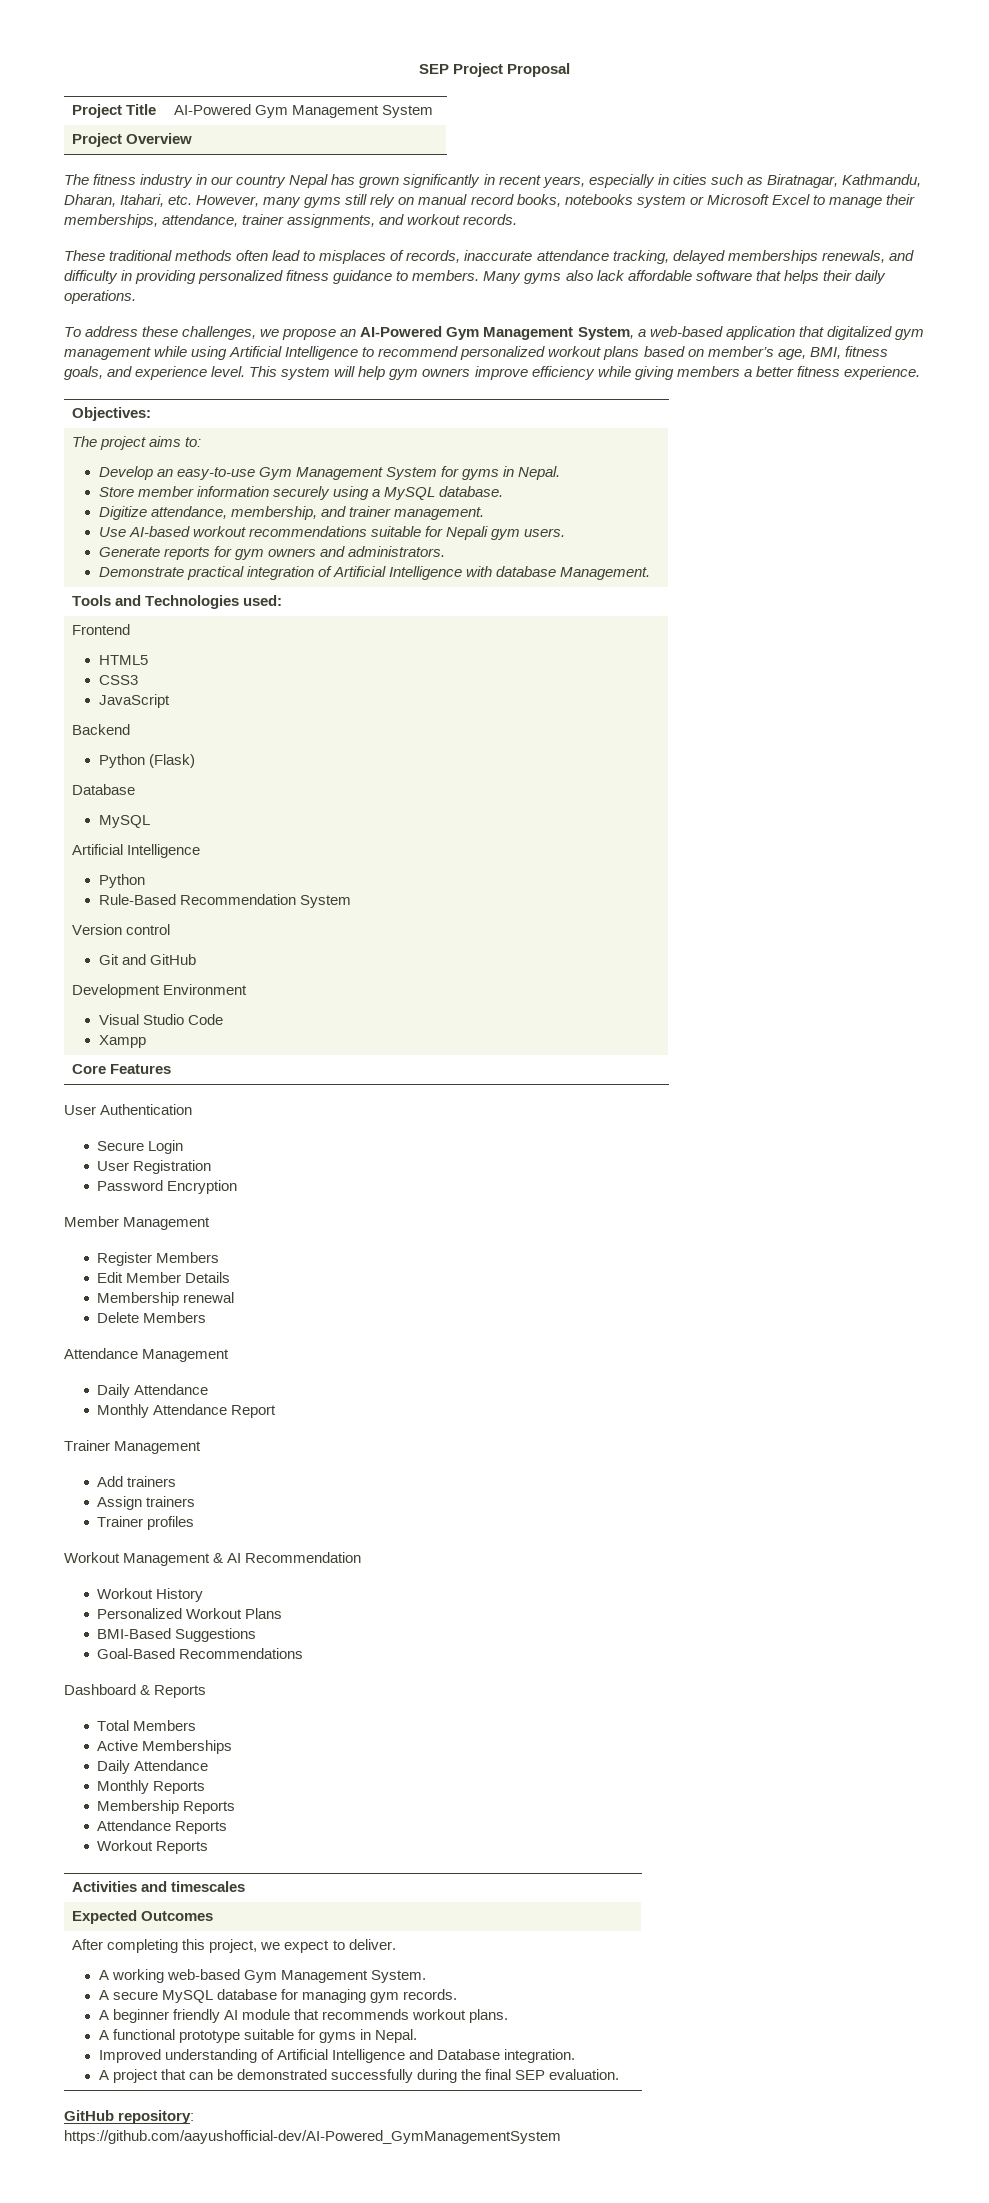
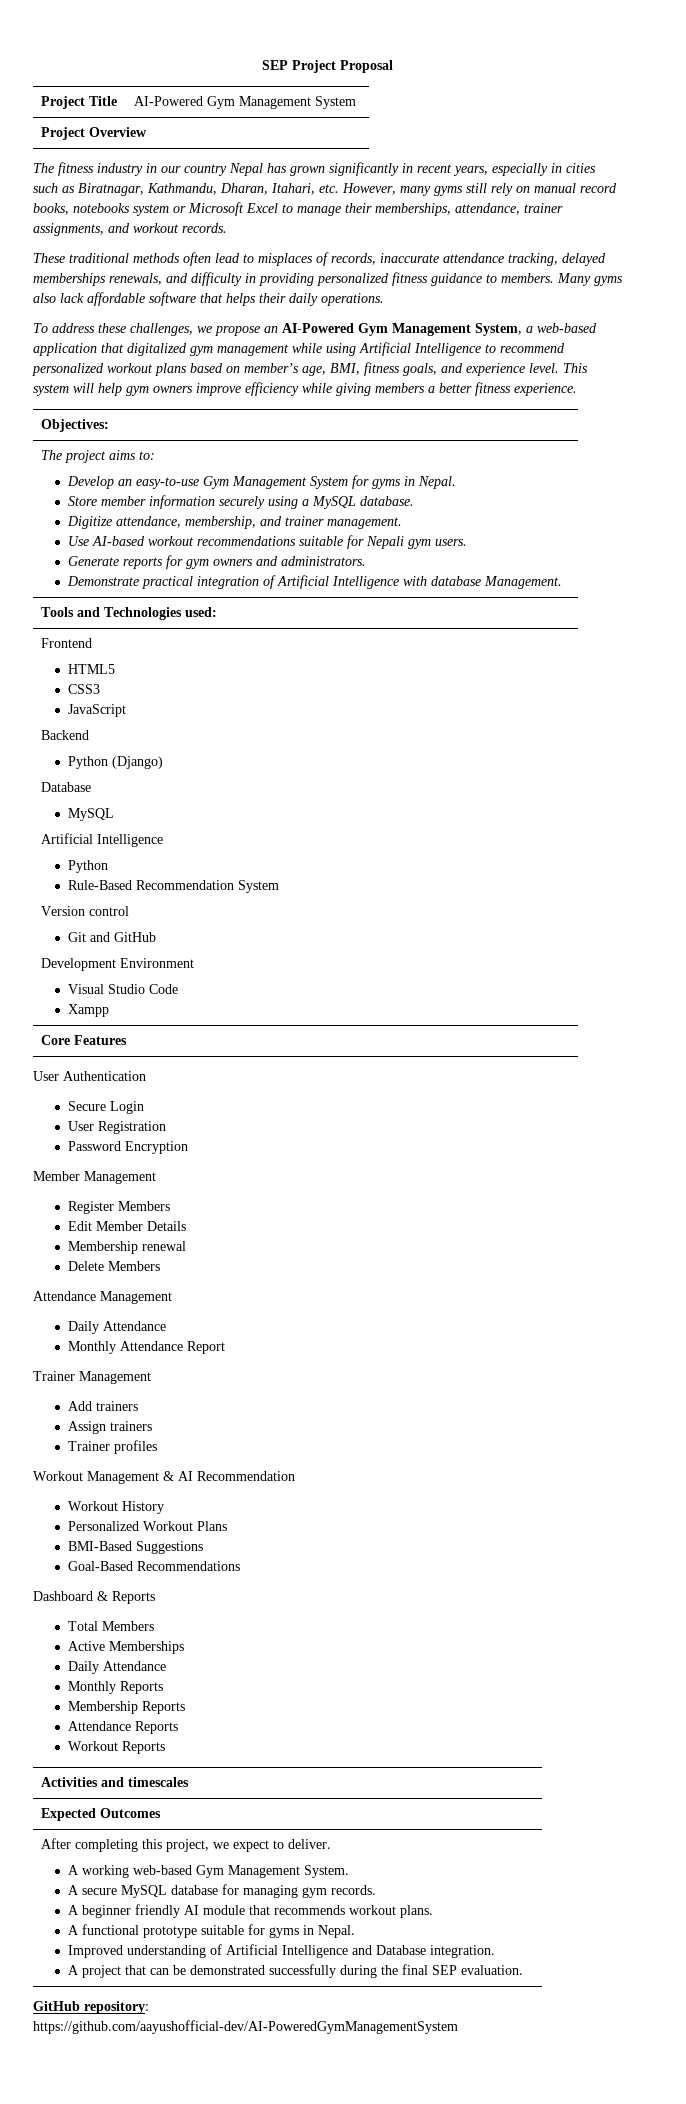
  Frontend
  HTML5
  CSS3
  JavaScript
  Backend
- Python (Flask)
+ Python (Django)
- https://github.com/aayushofficial-dev/AI-Powered_GymManagementSystem
+ https://github.com/aayushofficial-dev/AI-PoweredGymManagementSystem

